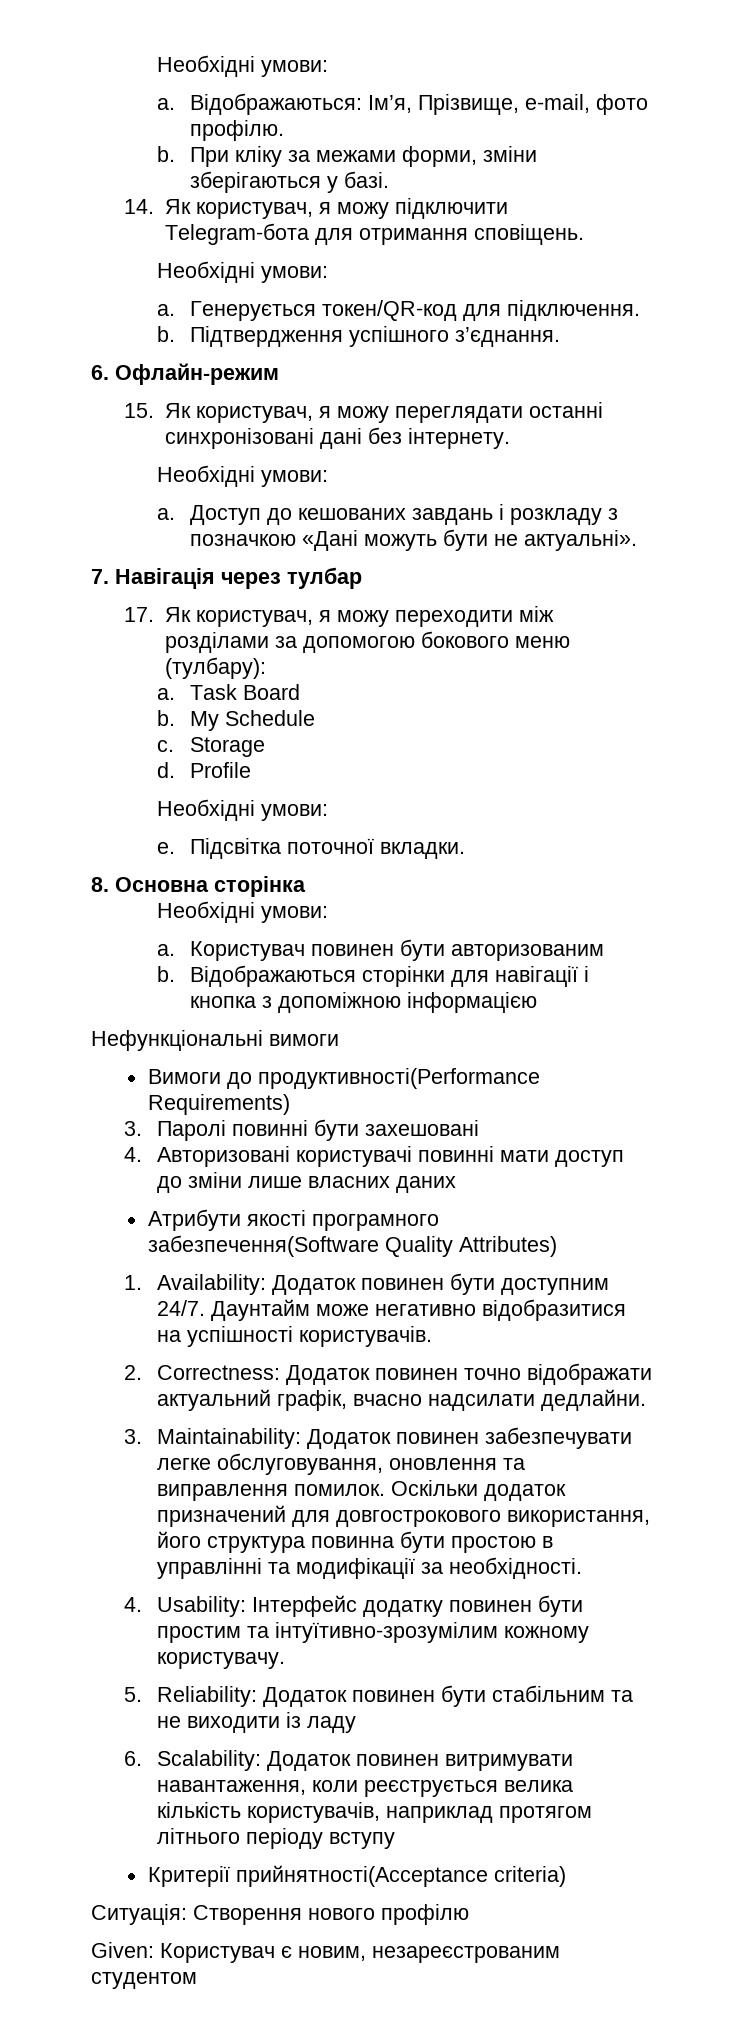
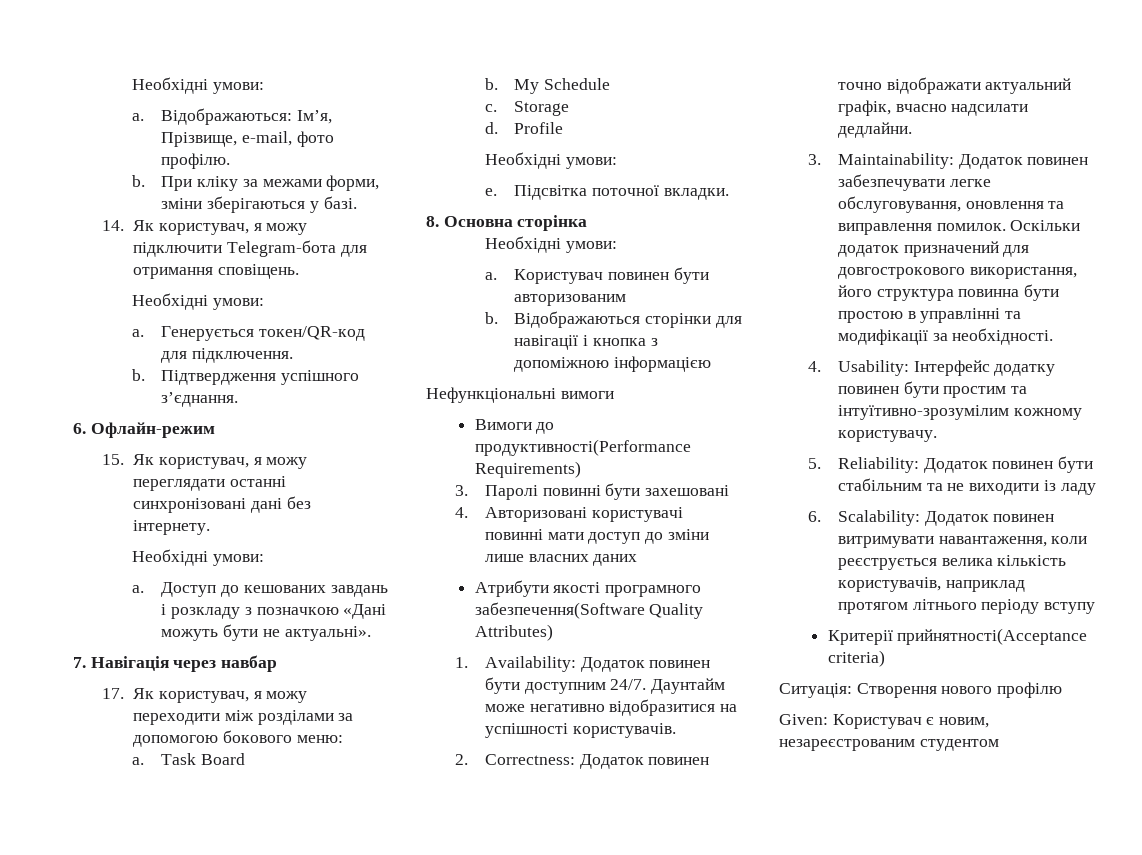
- 7. Навігація через тулбар
+ 7. Навігація через навбар
- 17. Як користувач, я можу переходити між розділами за допомогою бокового меню (тулбару):
+ 17. Як користувач, я можу переходити між розділами за допомогою бокового меню:

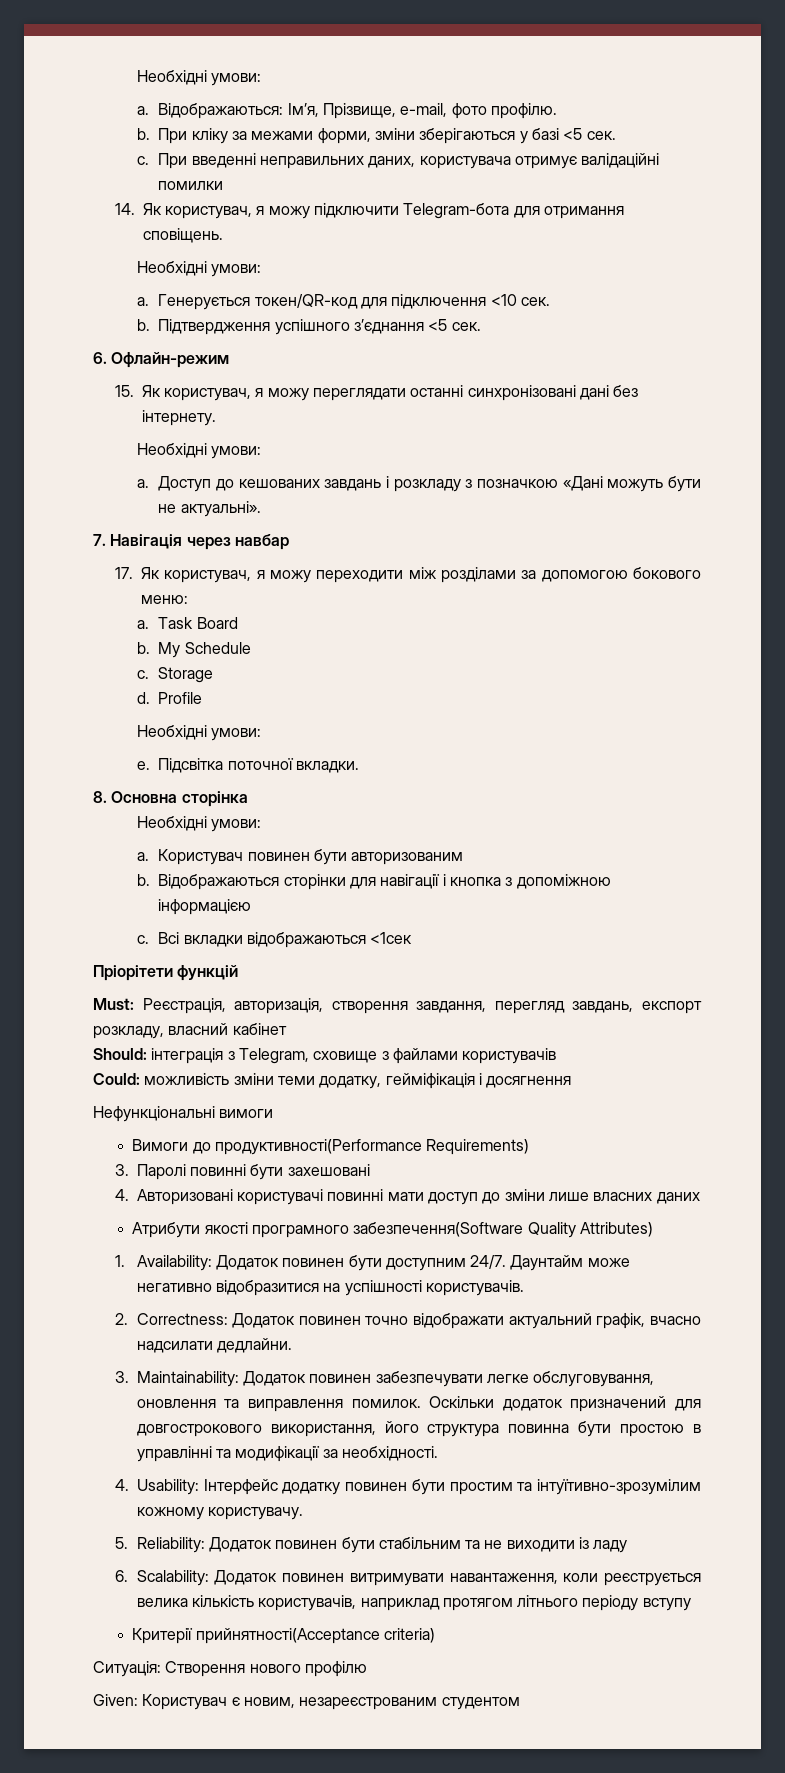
- При кліку за межами форми, зміни зберігаються у базі.
+ При кліку за межами форми, зміни зберігаються у базі <5 сек.
+ c. При введенні неправильних даних, користувача отримує валідаційні помилки
- Генерується токен/QR-код для підключення.
+ Генерується токен/QR-код для підключення <10 сек.
- Підтвердження успішного з’єднання.
+ Підтвердження успішного з’єднання <5 сек.
+ c. Всі вкладки відображаються <1сек
+ Пріорітети функцій
+ Must: Реєстрація, авторизація, створення завдання, перегляд завдань, експорт розкладу, власний кабінет
+ Should: інтеграція з Telegram, сховище з файлами користувачів
+ Could: можливість зміни теми додатку, гейміфікація і досягнення

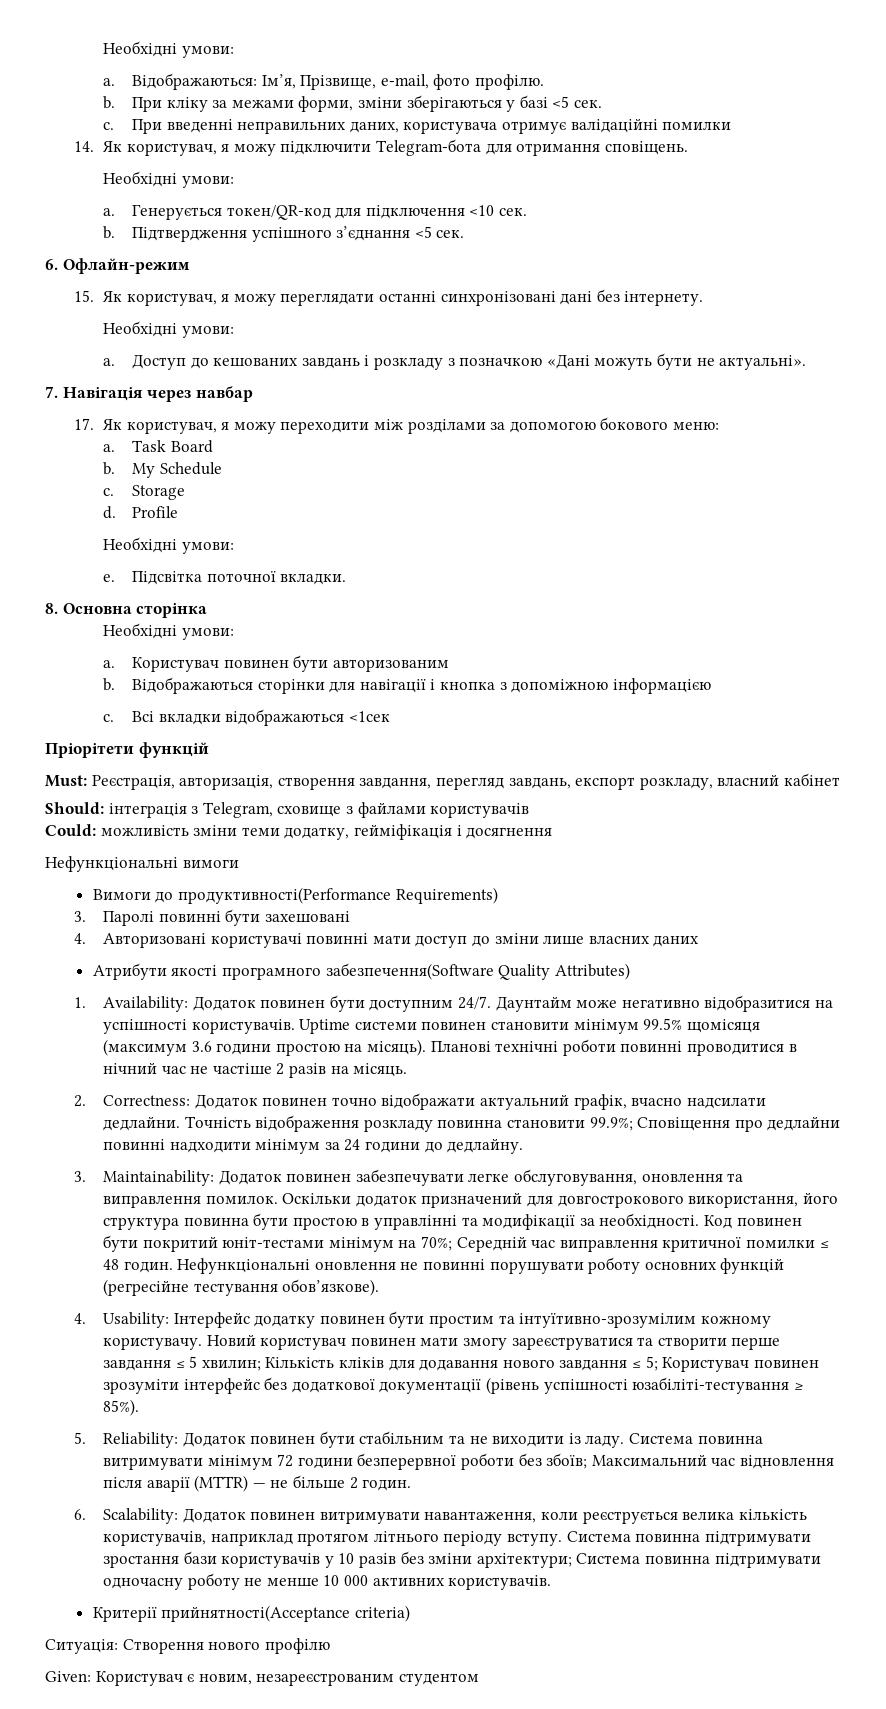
+ Uptime системи повинен становити мінімум 99.5% щомісяця (максимум 3.6 години простою на місяць). Планові технічні роботи повинні проводитися в нічний час не частіше 2 разів на місяць.
+ Точність відображення розкладу повинна становити 99.9%; Сповіщення про дедлайни повинні надходити мінімум за 24 години до дедлайну.
+ Код повинен бути покритий юніт-тестами мінімум на 70%; Середній час виправлення критичної помилки ≤ 48 годин. Нефункціональні оновлення не повинні порушувати роботу основних функцій (регресійне тестування обов’язкове).
+ Новий користувач повинен мати змогу зареєструватися та створити перше завдання ≤ 5 хвилин; Кількість кліків для додавання нового завдання ≤ 5; Користувач повинен зрозуміти інтерфейс без додаткової документації (рівень успішності юзабіліті-тестування ≥ 85%).
- 5. Reliability: Додаток повинен бути стабільним та не виходити із ладу
+ 5. Reliability: Додаток повинен бути стабільним та не виходити із ладу. Система повинна витримувати мінімум 72 години безперервної роботи без збоїв; Максимальний час відновлення після аварії (MTTR) — не більше 2 годин.
- 6. Scalability: Додаток повинен витримувати навантаження, коли реєструється велика кількість користувачів, наприклад протягом літнього періоду вступу
+ 6. Scalability: Додаток повинен витримувати навантаження, коли реєструється велика кількість користувачів, наприклад протягом літнього періоду вступу. Система повинна підтримувати зростання бази користувачів у 10 разів без зміни архітектури; Система повинна підтримувати одночасну роботу не менше 10 000 активних користувачів.

